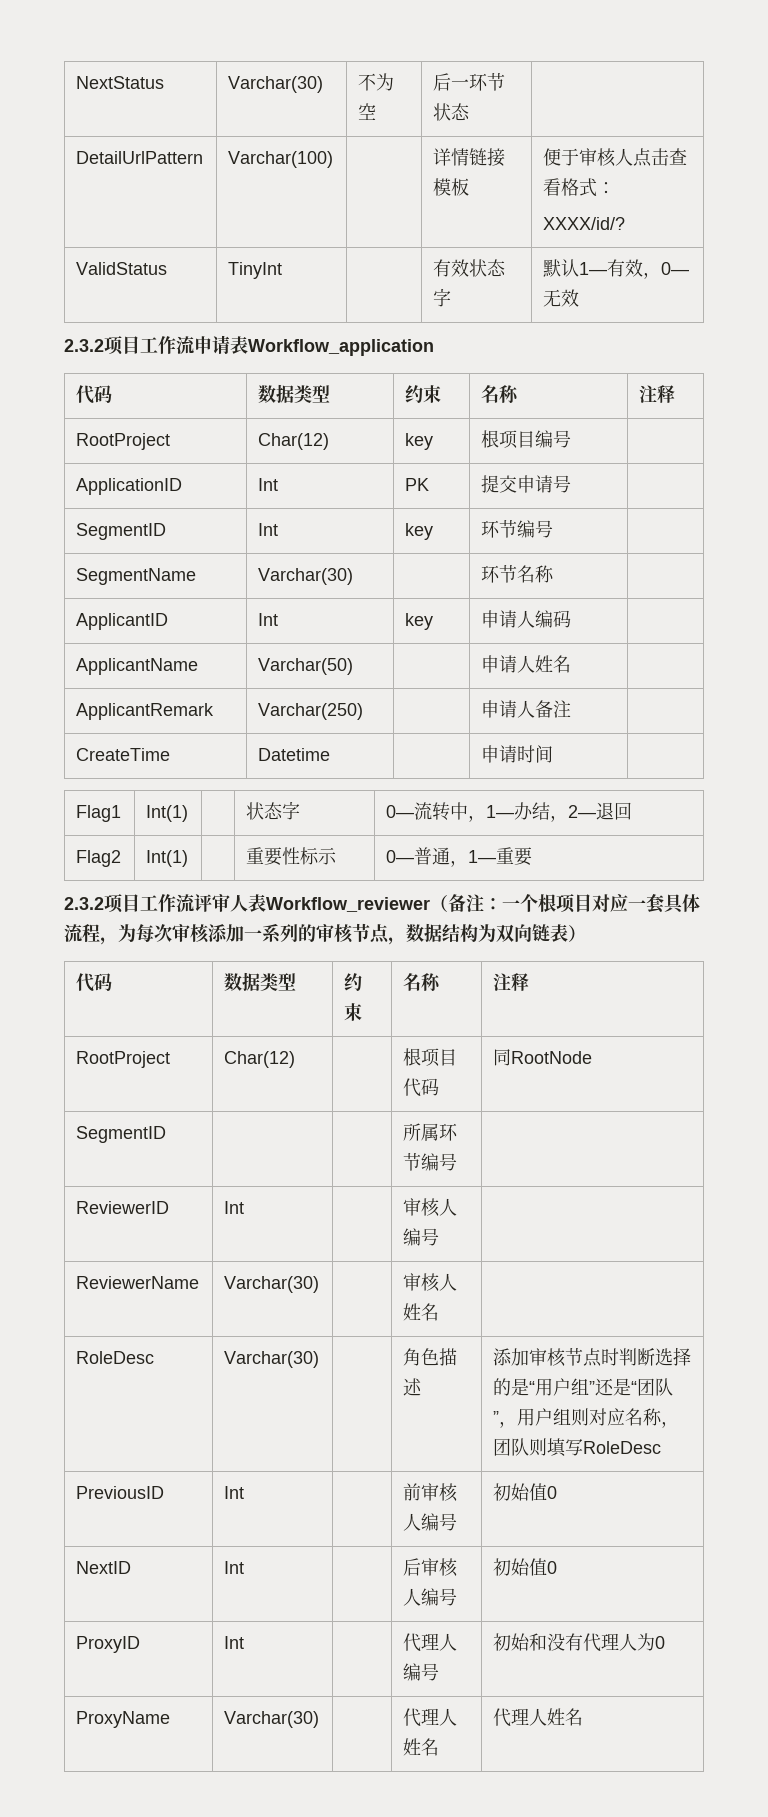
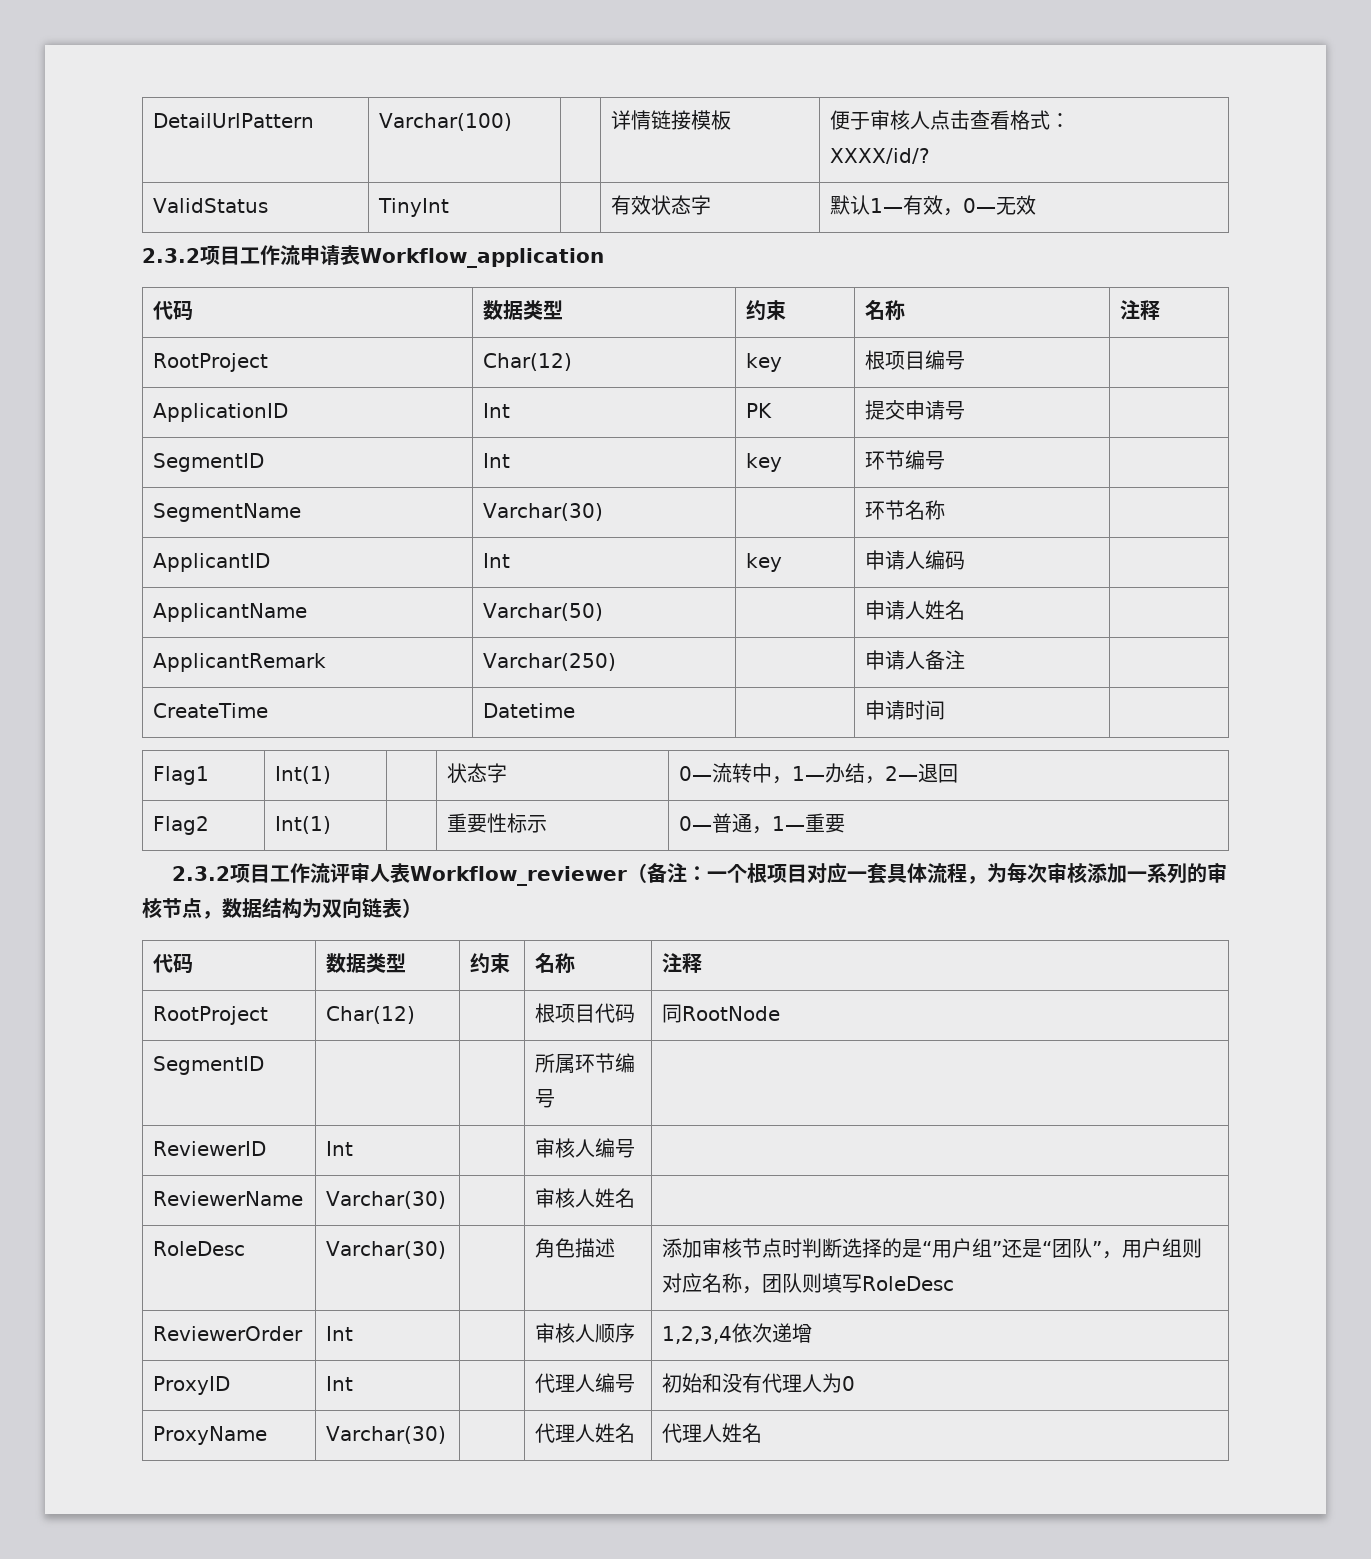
- NextStatus | Varchar(30) | 不为空 | 后一环节状态 |
- PreviousID | Int | | 前审核人编号 | 初始值0
- NextID | Int | | 后审核人编号 | 初始值0
+ ReviewerOrder | Int | | 审核人顺序 | 1,2,3,4依次递增

